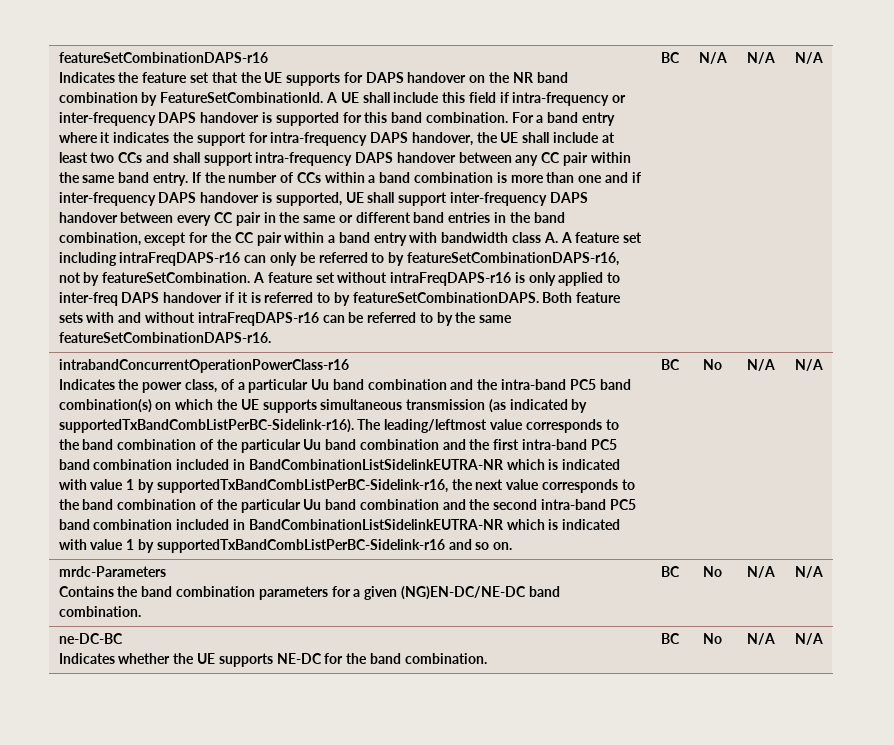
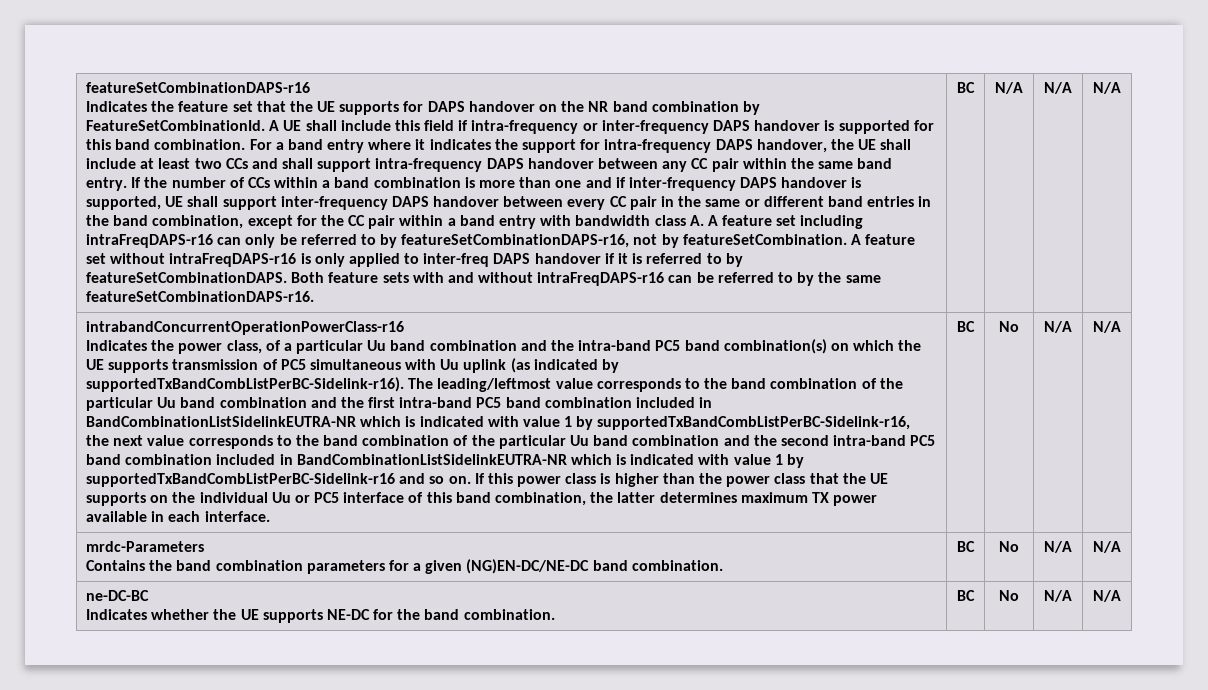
- Indicates the power class, of a particular Uu band combination and the intra-band PC5 band combination(s) on which the UE supports simultaneous transmission (as indicated by supportedTxBandCombListPerBC-Sidelink-r16).
+ Indicates the power class, of a particular Uu band combination and the intra-band PC5 band combination(s) on which the UE supports transmission of PC5 simultaneous with Uu uplink (as indicated by supportedTxBandCombListPerBC-Sidelink-r16).
+ If this power class is higher than the power class that the UE supports on the individual Uu or PC5 interface of this band combination, the latter determines maximum TX power available in each interface.

